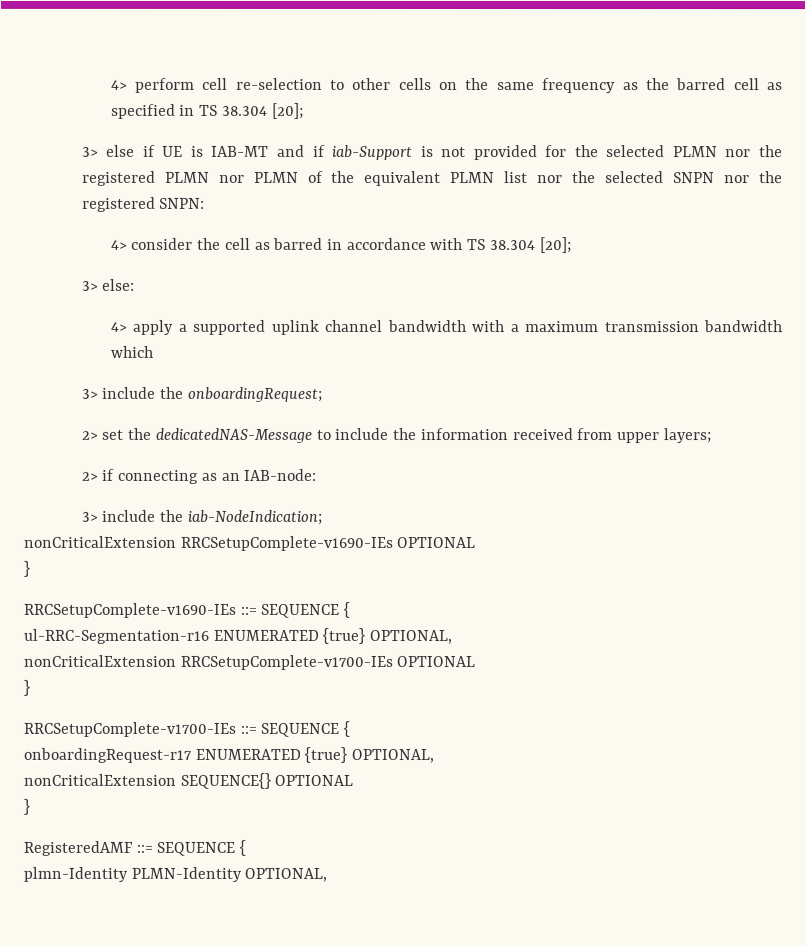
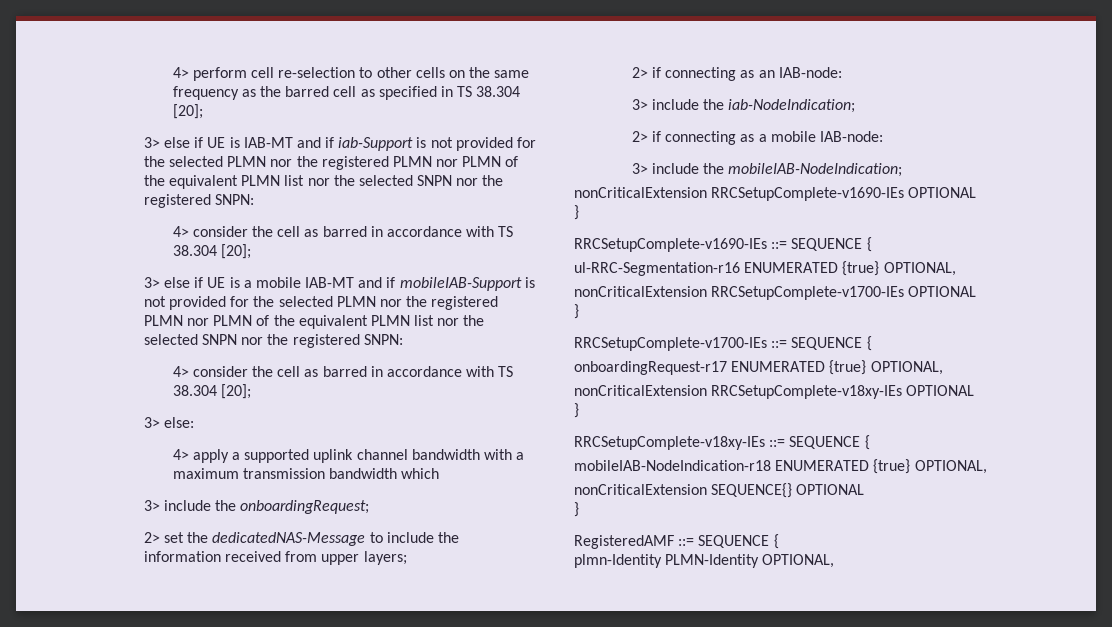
+ 3> else if UE is a mobile IAB-MT and if mobileIAB-Support is not provided for the selected PLMN nor the registered PLMN nor PLMN of the equivalent PLMN list nor the selected SNPN nor the registered SNPN:
+ 4> consider the cell as barred in accordance with TS 38.304 [20];
+ 2> if connecting as a mobile IAB-node:
+ 3> include the mobileIAB-NodeIndication;
+ nonCriticalExtension RRCSetupComplete-v18xy-IEs OPTIONAL
+ }
+ RRCSetupComplete-v18xy-IEs ::= SEQUENCE {
+ mobileIAB-NodeIndication-r18 ENUMERATED {true} OPTIONAL,

